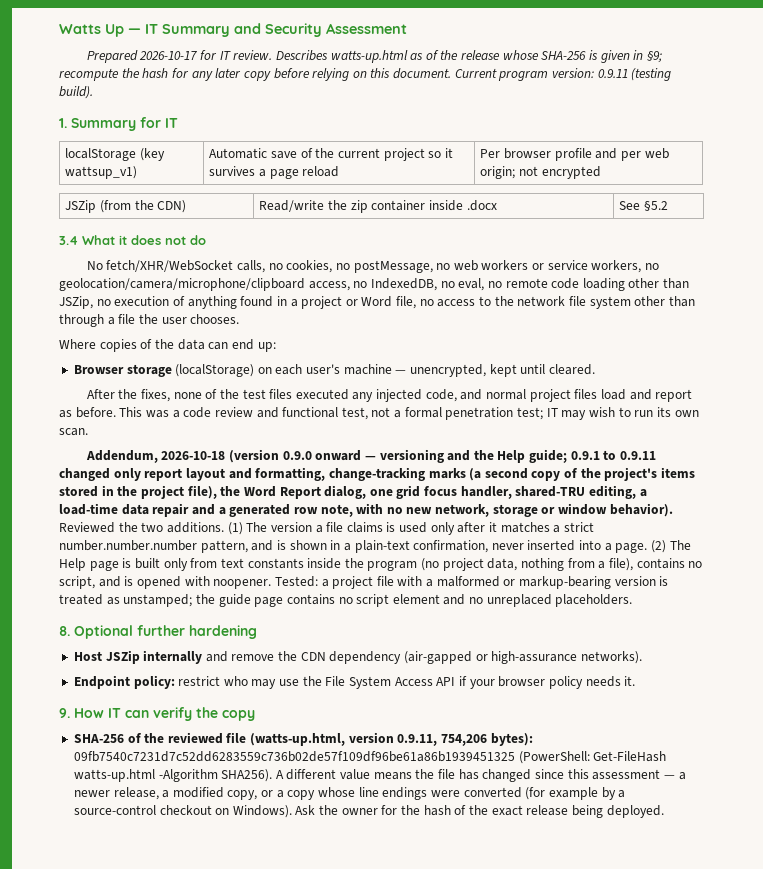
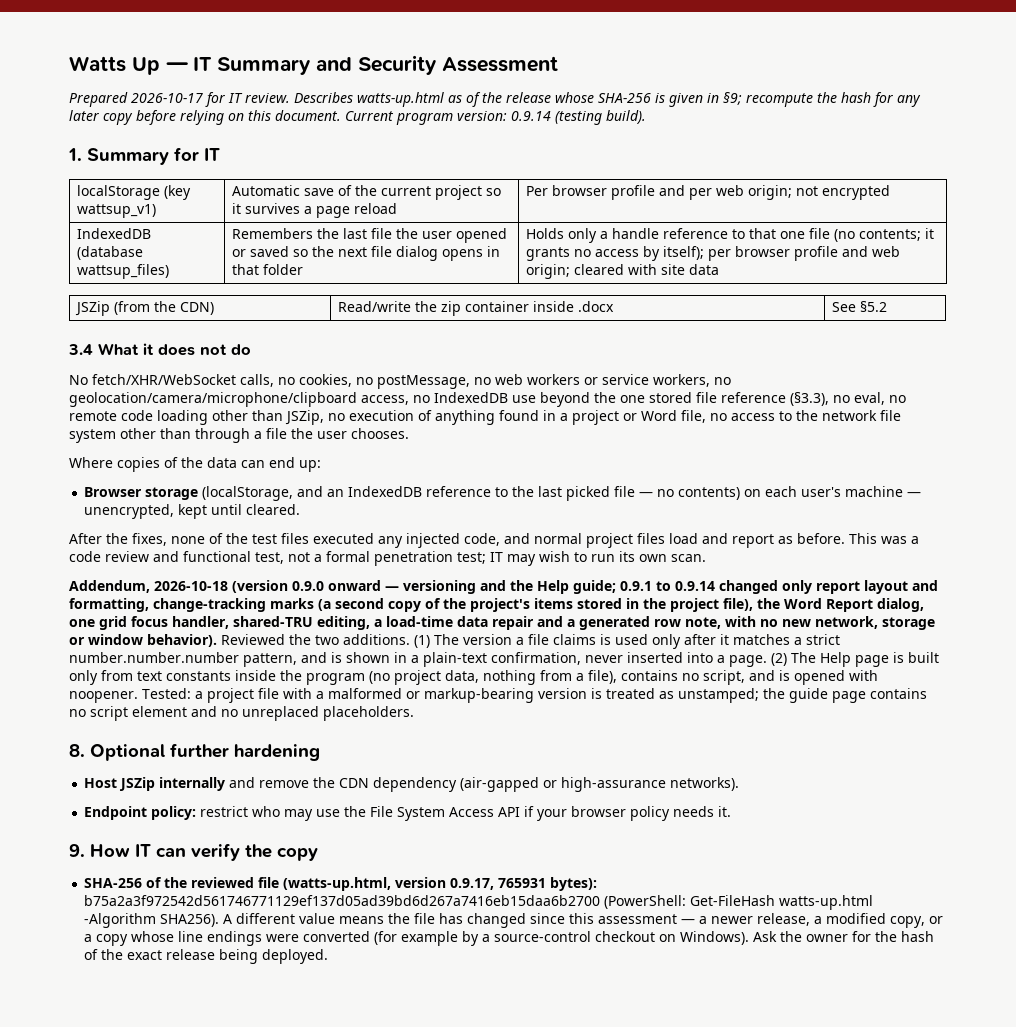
- Current program version: 0.9.11 (testing build).
+ Current program version: 0.9.14 (testing build).
+ IndexedDB (database wattsup_files) | Remembers the last file the user opened or saved so the next file dialog opens in that folder | Holds only a handle reference to that one file (no contents; it grants no access by itself); per browser profile and web origin; cleared with site data
- No fetch/XHR/WebSocket calls, no cookies, no postMessage, no web workers or service workers, no geolocation/camera/microphone/clipboard access, no IndexedDB, no eval, no remote code loading other than JSZip, no execution of anything found in a project or Word file, no access to the network file system other than through a file the user chooses.
+ No fetch/XHR/WebSocket calls, no cookies, no postMessage, no web workers or service workers, no geolocation/camera/microphone/clipboard access, no IndexedDB use beyond the one stored file reference (§3.3), no eval, no remote code loading other than JSZip, no execution of anything found in a project or Word file, no access to the network file system other than through a file the user chooses.
- Browser storage (localStorage) on each user's machine — unencrypted, kept until cleared.
+ Browser storage (localStorage, and an IndexedDB reference to the last picked file — no contents) on each user's machine — unencrypted, kept until cleared.
- Addendum, 2026-10-18 (version 0.9.0 onward — versioning and the Help guide; 0.9.1 to 0.9.11 changed only report layout and formatting, change-tracking marks (a second copy of the project's items stored in the project file), the Word Report dialog, one grid focus handler, shared-TRU editing, a load-time data repair and a generated row note, with no new network, storage or window behavior).
+ Addendum, 2026-10-18 (version 0.9.0 onward — versioning and the Help guide; 0.9.1 to 0.9.14 changed only report layout and formatting, change-tracking marks (a second copy of the project's items stored in the project file), the Word Report dialog, one grid focus handler, shared-TRU editing, a load-time data repair and a generated row note, with no new network, storage or window behavior).
- SHA-256 of the reviewed file (watts-up.html, version 0.9.11, 754,206 bytes): 09fb7540c7231d7c52dd6283559c736b02de57f109df96be61a86b1939451325 (PowerShell: Get-FileHash watts-up.html -Algorithm SHA256).
+ SHA-256 of the reviewed file (watts-up.html, version 0.9.17, 765931 bytes): b75a2a3f972542d561746771129ef137d05ad39bd6d267a7416eb15daa6b2700 (PowerShell: Get-FileHash watts-up.html -Algorithm SHA256).

